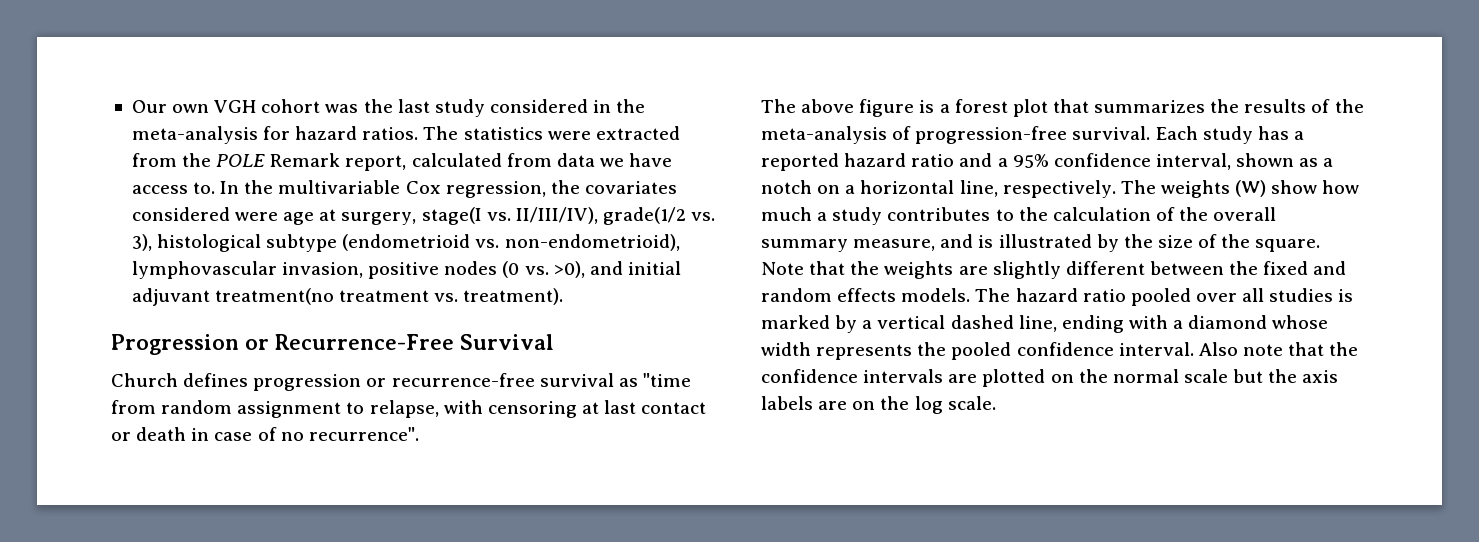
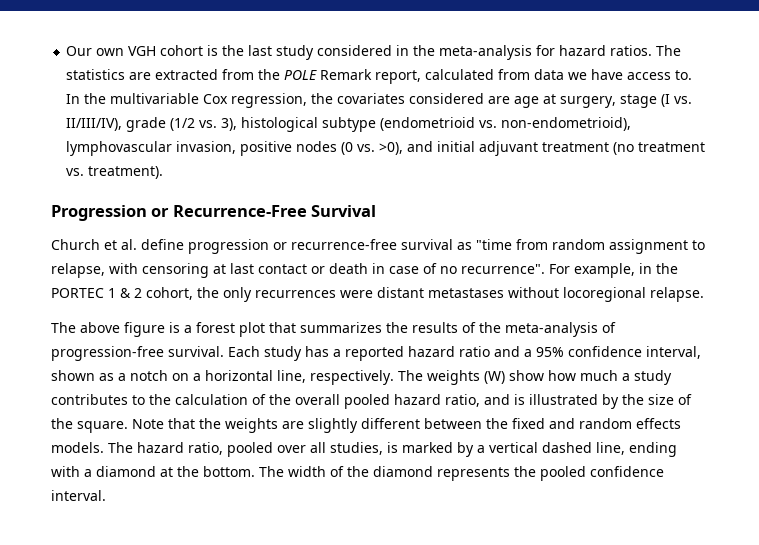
- Our own VGH cohort was the last study considered in the meta-analysis for hazard ratios.
+ Our own VGH cohort is the last study considered in the meta-analysis for hazard ratios.
- The statistics were extracted from the POLE Remark report, calculated from data we have access to.
+ The statistics are extracted from the POLE Remark report, calculated from data we have access to.
- In the multivariable Cox regression, the covariates considered were age at surgery, stage(I vs. II/III/IV), grade(1/2 vs. 3), histological subtype (endometrioid vs. non-endometrioid), lymphovascular invasion, positive nodes (0 vs. >0), and initial adjuvant treatment(no treatment vs. treatment).
+ In the multivariable Cox regression, the covariates considered are age at surgery, stage (I vs. II/III/IV), grade (1/2 vs. 3), histological subtype (endometrioid vs. non-endometrioid), lymphovascular invasion, positive nodes (0 vs. >0), and initial adjuvant treatment (no treatment vs. treatment).
- Church defines progression or recurrence-free survival as "time from random assignment to relapse, with censoring at last contact or death in case of no recurrence".
+ Church et al. define progression or recurrence-free survival as "time from random assignment to relapse, with censoring at last contact or death in case of no recurrence". For example, in the PORTEC 1 & 2 cohort, the only recurrences were distant metastases without locoregional relapse.
- The weights (W) show how much a study contributes to the calculation of the overall summary measure, and is illustrated by the size of the square.
+ The weights (W) show how much a study contributes to the calculation of the overall pooled hazard ratio, and is illustrated by the size of the square.
- The hazard ratio pooled over all studies is marked by a vertical dashed line, ending with a diamond whose width represents the pooled confidence interval. Also note that the confidence intervals are plotted on the normal scale but the axis labels are on the log scale.
+ The hazard ratio, pooled over all studies, is marked by a vertical dashed line, ending with a diamond at the bottom. The width of the diamond represents the pooled confidence interval.

